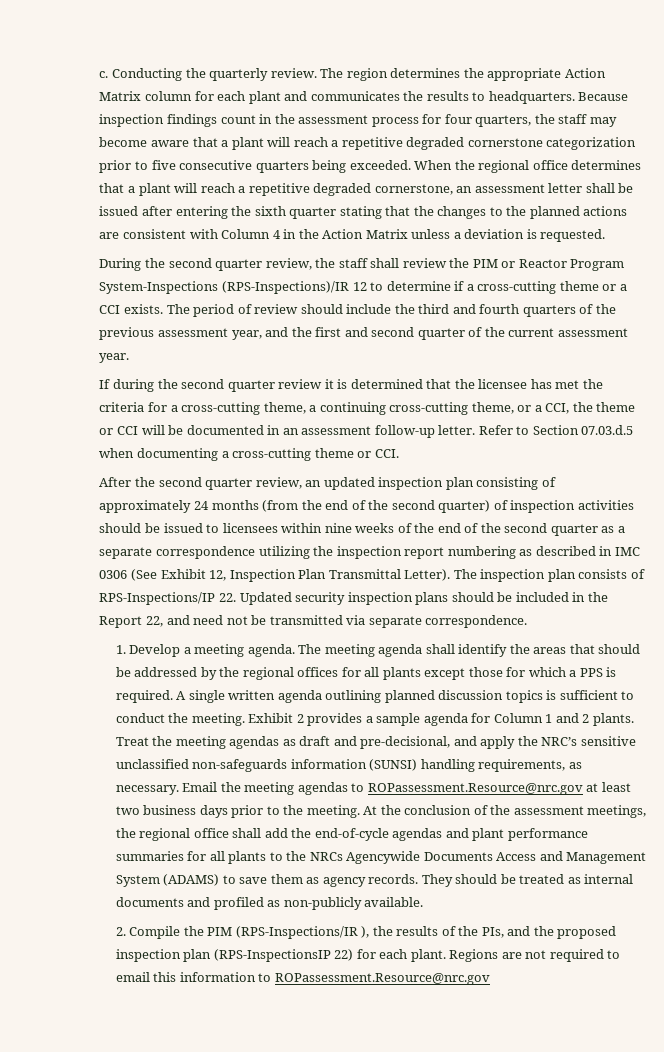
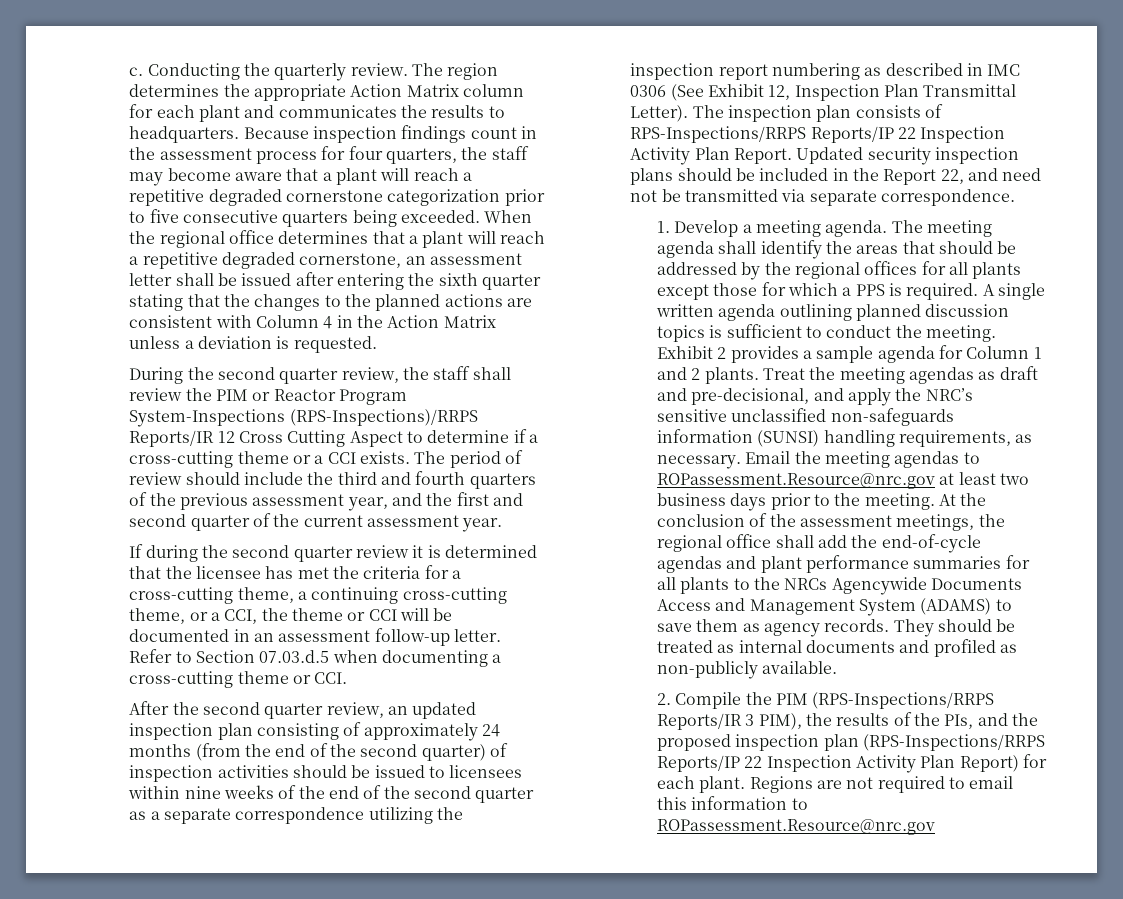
- During the second quarter review, the staff shall review the PIM or Reactor Program System-Inspections (RPS-Inspections)/IR 12 to determine if a cross-cutting theme or a CCI exists.
+ During the second quarter review, the staff shall review the PIM or Reactor Program System-Inspections (RPS-Inspections)/RRPS Reports/IR 12 Cross Cutting Aspect to determine if a cross-cutting theme or a CCI exists.
- The inspection plan consists of RPS-Inspections/IP 22. Updated security inspection plans should be included in the Report 22, and need not be transmitted via separate correspondence.
+ The inspection plan consists of RPS-Inspections/RRPS Reports/IP 22 Inspection Activity Plan Report. Updated security inspection plans should be included in the Report 22, and need not be transmitted via separate correspondence.
- 2. Compile the PIM (RPS-Inspections/IR ), the results of the PIs, and the proposed inspection plan (RPS-InspectionsIP 22) for each plant.
+ 2. Compile the PIM (RPS-Inspections/RRPS Reports/IR 3 PIM), the results of the PIs, and the proposed inspection plan (RPS-Inspections/RRPS Reports/IP 22 Inspection Activity Plan Report) for each plant.

